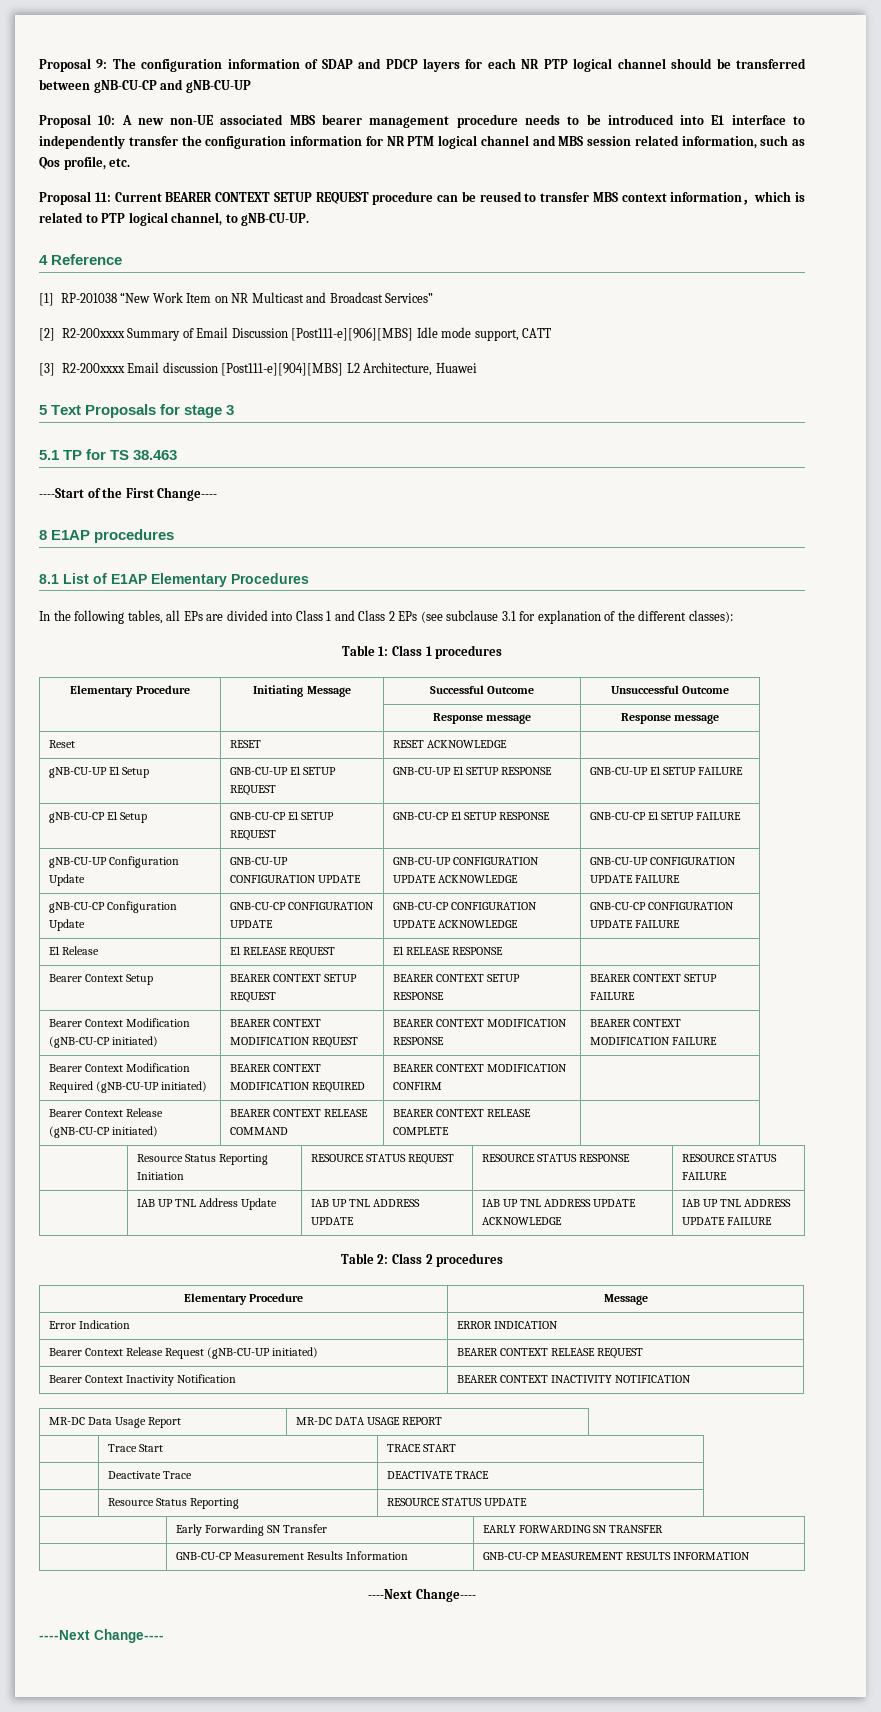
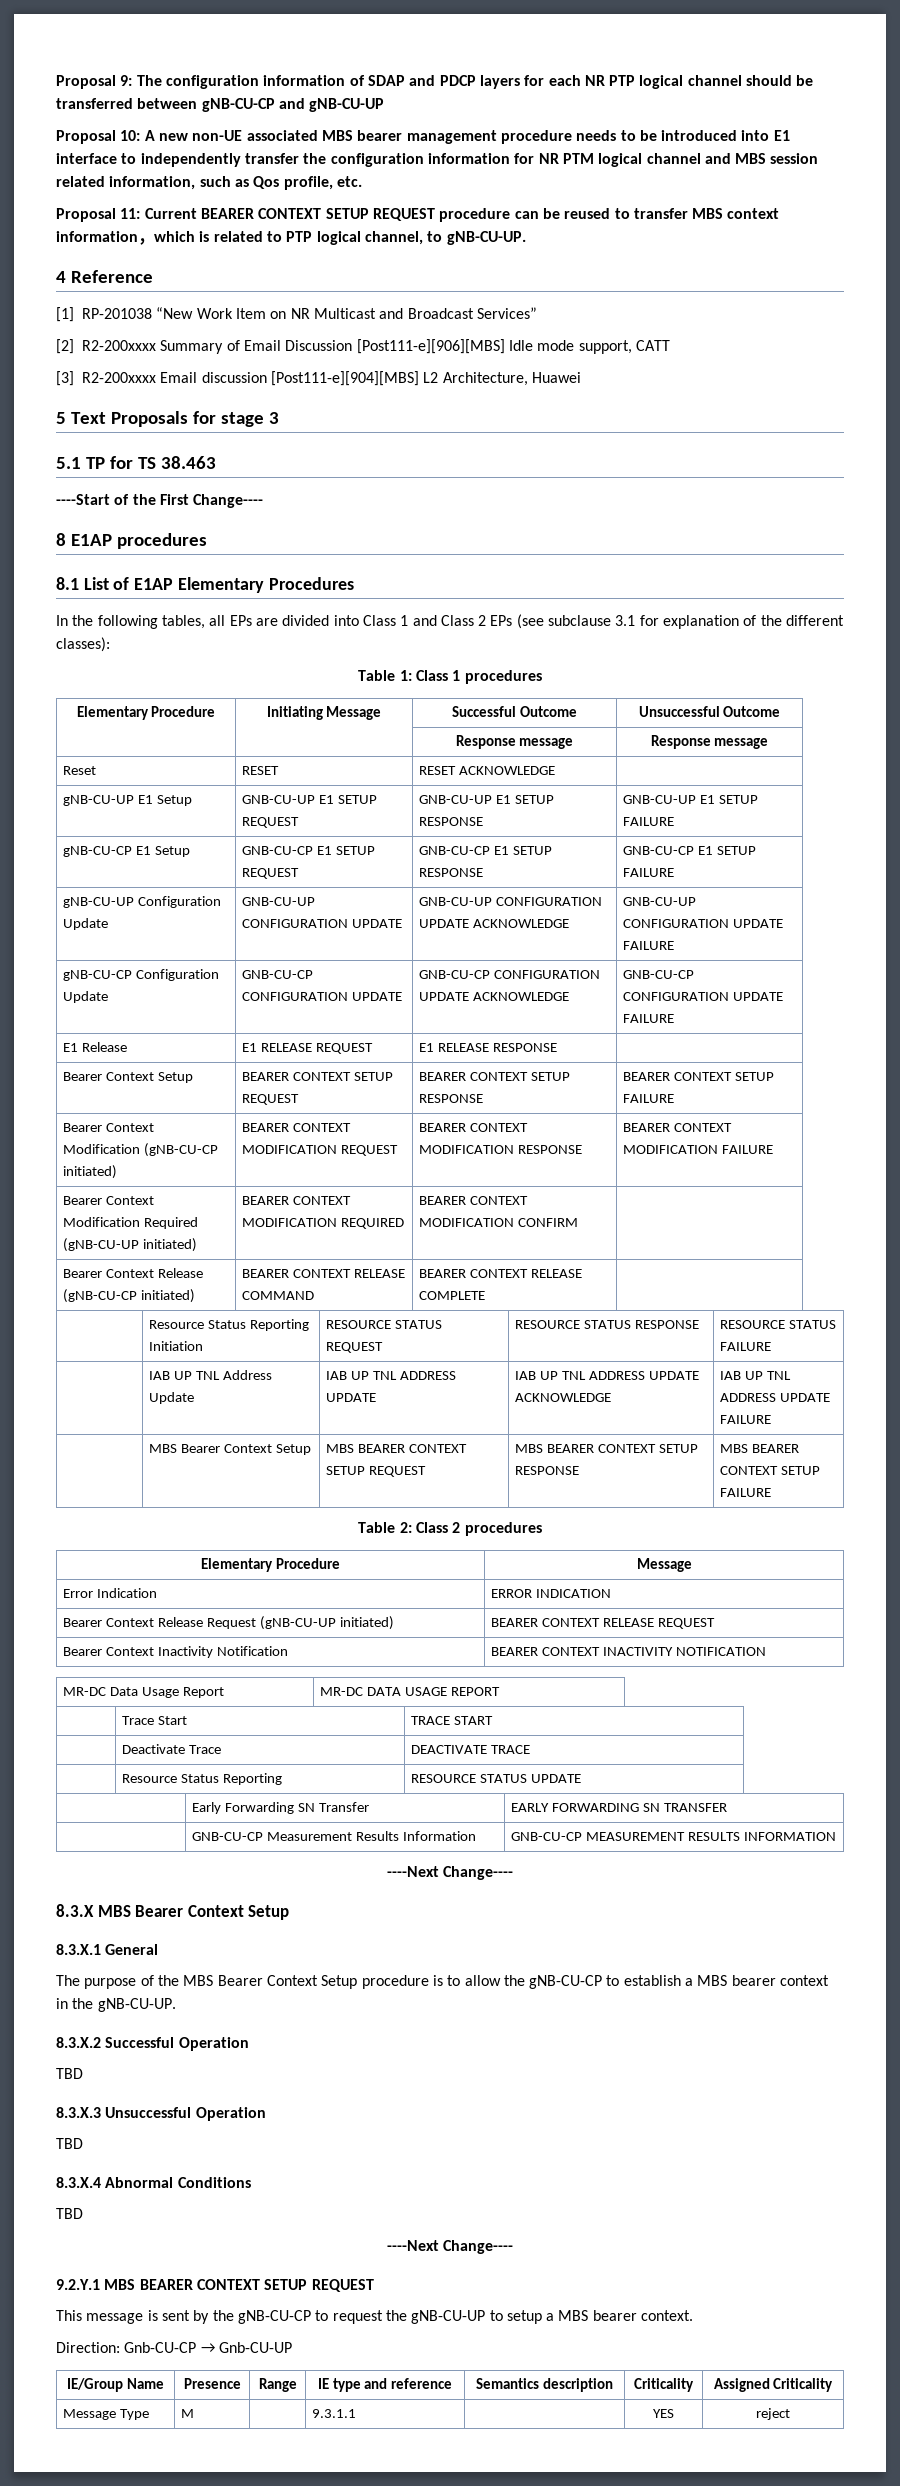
+ | MBS Bearer Context Setup | MBS BEARER CONTEXT SETUP REQUEST | MBS BEARER CONTEXT SETUP RESPONSE | MBS BEARER CONTEXT SETUP FAILURE
  | GNB-CU-CP Measurement Results Information | GNB-CU-CP MEASUREMENT RESULTS INFORMATION
  ----Next Change----
+ 8.3.X MBS Bearer Context Setup
+ 8.3.X.1 General
+ The purpose of the MBS Bearer Context Setup procedure is to allow the gNB-CU-CP to establish a MBS bearer context in the gNB-CU-UP.
+ 8.3.X.2 Successful Operation
+ TBD
+ 8.3.X.3 Unsuccessful Operation
+ TBD
+ 8.3.X.4 Abnormal Conditions
+ TBD
  ----Next Change----
+ 9.2.Y.1 MBS BEARER CONTEXT SETUP REQUEST
+ This message is sent by the gNB-CU-CP to request the gNB-CU-UP to setup a MBS bearer context.
+ Direction: Gnb-CU-CP → Gnb-CU-UP
+ IE/Group Name | Presence | Range | IE type and reference | Semantics description | Criticality | Assigned Criticality
+ Message Type | M | | 9.3.1.1 | | YES | reject

